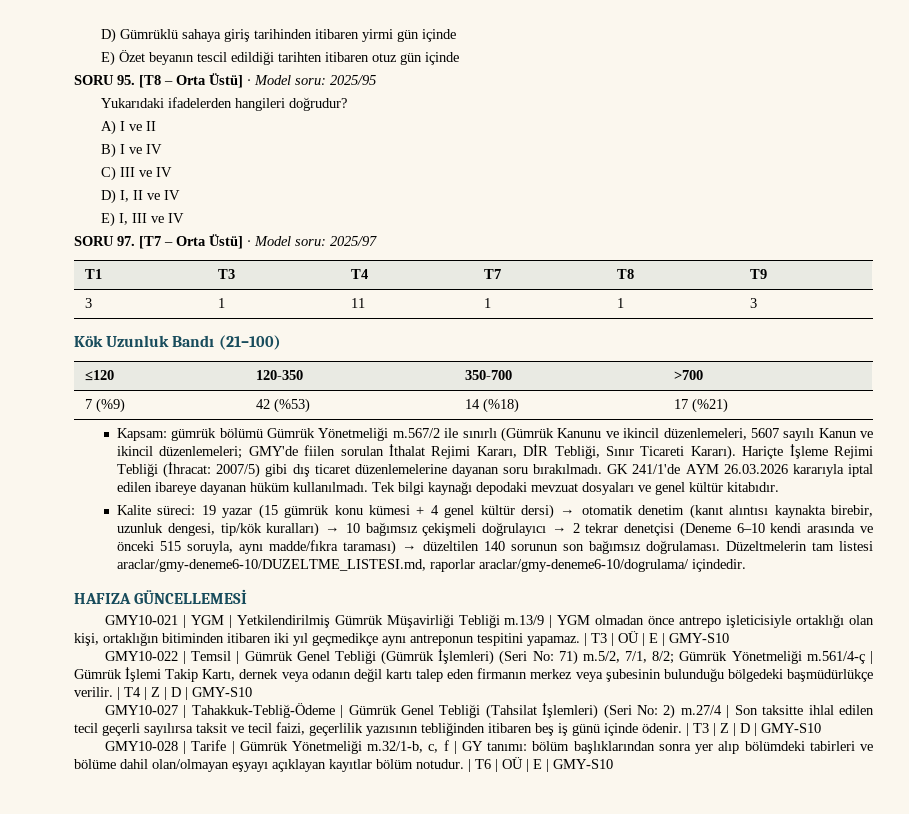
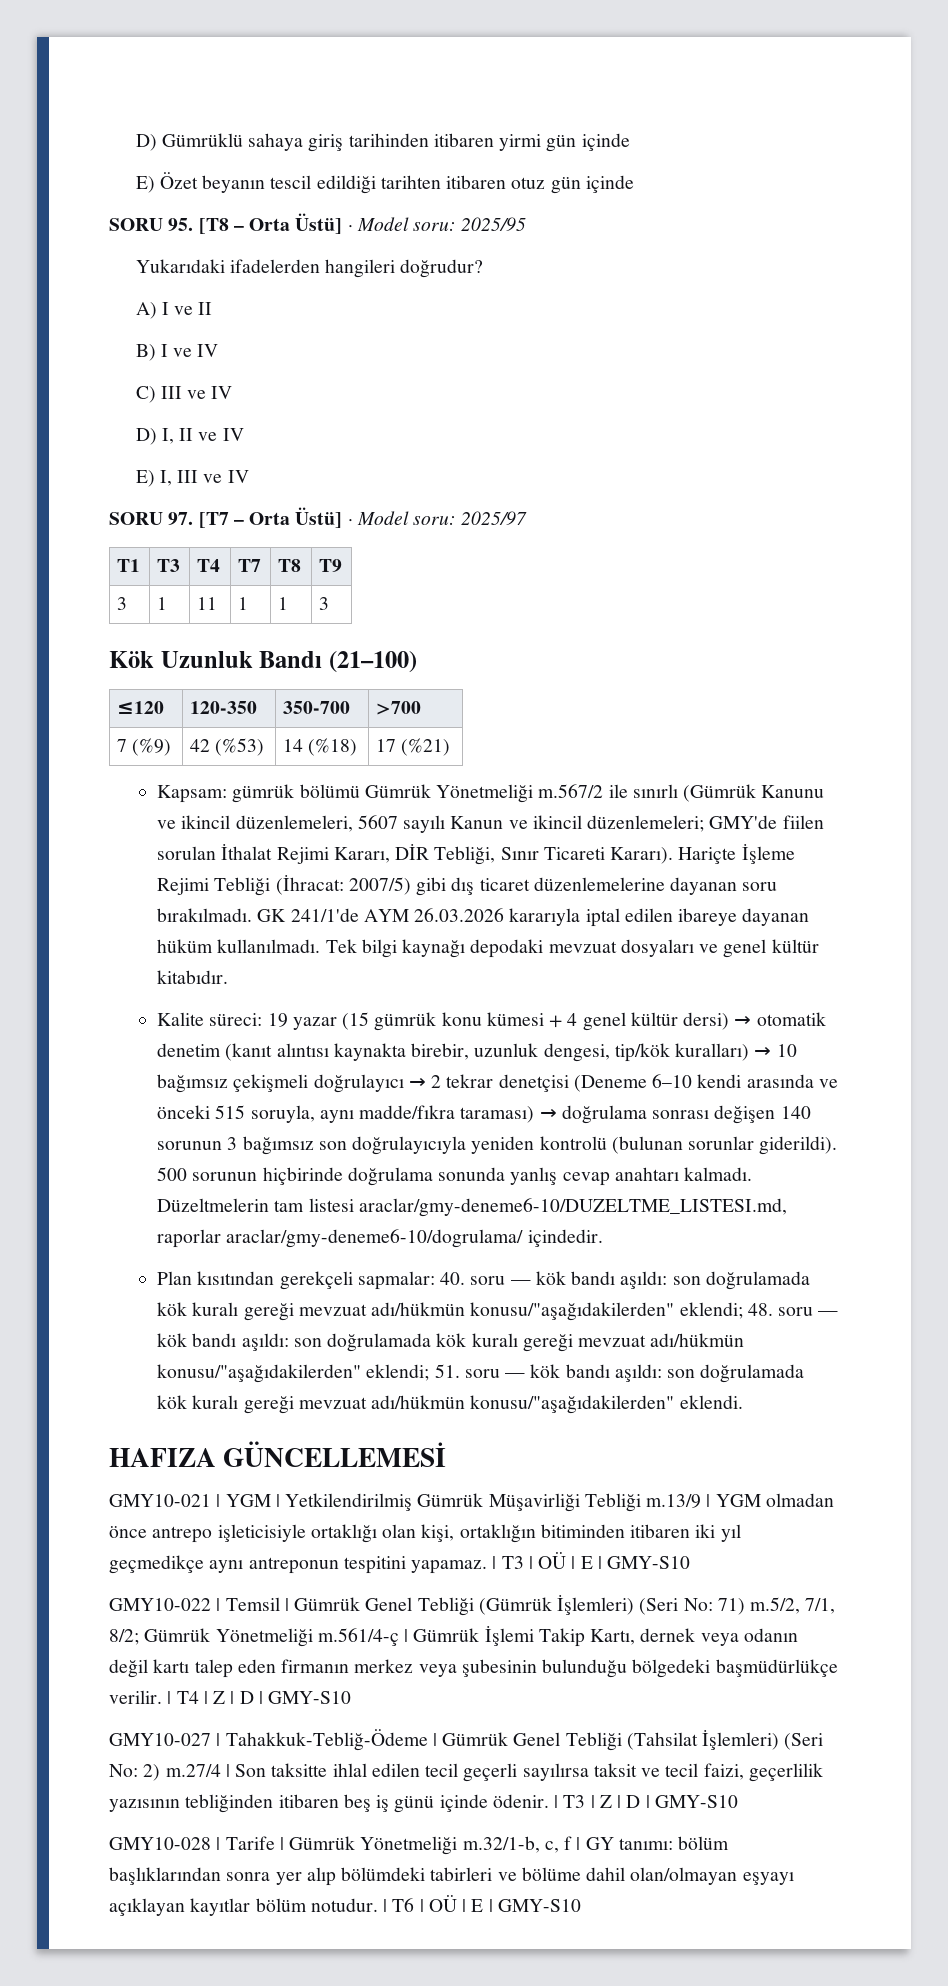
- Kalite süreci: 19 yazar (15 gümrük konu kümesi + 4 genel kültür dersi) → otomatik denetim (kanıt alıntısı kaynakta birebir, uzunluk dengesi, tip/kök kuralları) → 10 bağımsız çekişmeli doğrulayıcı → 2 tekrar denetçisi (Deneme 6–10 kendi arasında ve önceki 515 soruyla, aynı madde/fıkra taraması) → düzeltilen 140 sorunun son bağımsız doğrulaması.
+ Kalite süreci: 19 yazar (15 gümrük konu kümesi + 4 genel kültür dersi) → otomatik denetim (kanıt alıntısı kaynakta birebir, uzunluk dengesi, tip/kök kuralları) → 10 bağımsız çekişmeli doğrulayıcı → 2 tekrar denetçisi (Deneme 6–10 kendi arasında ve önceki 515 soruyla, aynı madde/fıkra taraması) → doğrulama sonrası değişen 140 sorunun 3 bağımsız son doğrulayıcıyla yeniden kontrolü (bulunan sorunlar giderildi). 500 sorunun hiçbirinde doğrulama sonunda yanlış cevap anahtarı kalmadı.
+ Plan kısıtından gerekçeli sapmalar: 40. soru — kök bandı aşıldı: son doğrulamada kök kuralı gereği mevzuat adı/hükmün konusu/"aşağıdakilerden" eklendi; 48. soru — kök bandı aşıldı: son doğrulamada kök kuralı gereği mevzuat adı/hükmün konusu/"aşağıdakilerden" eklendi; 51. soru — kök bandı aşıldı: son doğrulamada kök kuralı gereği mevzuat adı/hükmün konusu/"aşağıdakilerden" eklendi.

